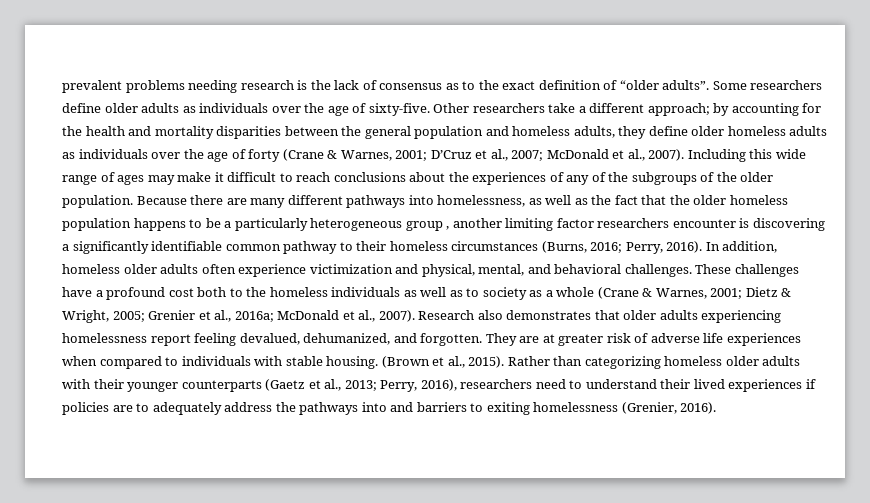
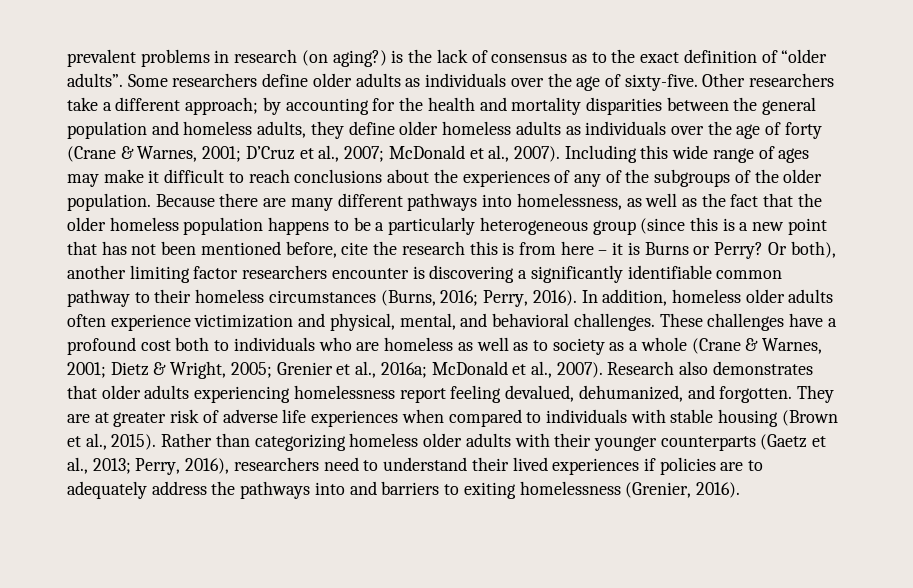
- prevalent problems needing research is the lack of consensus as to the exact definition of “older adults”.
+ prevalent problems in research (on aging?) is the lack of consensus as to the exact definition of “older adults”.
- Because there are many different pathways into homelessness, as well as the fact that the older homeless population happens to be a particularly heterogeneous group , another limiting factor researchers encounter is discovering a significantly identifiable common pathway to their homeless circumstances (Burns, 2016; Perry, 2016).
+ Because there are many different pathways into homelessness, as well as the fact that the older homeless population happens to be a particularly heterogeneous group (since this is a new point that has not been mentioned before, cite the research this is from here – it is Burns or Perry? Or both), another limiting factor researchers encounter is discovering a significantly identifiable common pathway to their homeless circumstances (Burns, 2016; Perry, 2016).
- These challenges have a profound cost both to the homeless individuals as well as to society as a whole (Crane & Warnes, 2001; Dietz & Wright, 2005; Grenier et al., 2016a; McDonald et al., 2007).
+ These challenges have a profound cost both to individuals who are homeless as well as to society as a whole (Crane & Warnes, 2001; Dietz & Wright, 2005; Grenier et al., 2016a; McDonald et al., 2007).
- They are at greater risk of adverse life experiences when compared to individuals with stable housing. (Brown et al., 2015).
+ They are at greater risk of adverse life experiences when compared to individuals with stable housing (Brown et al., 2015).

